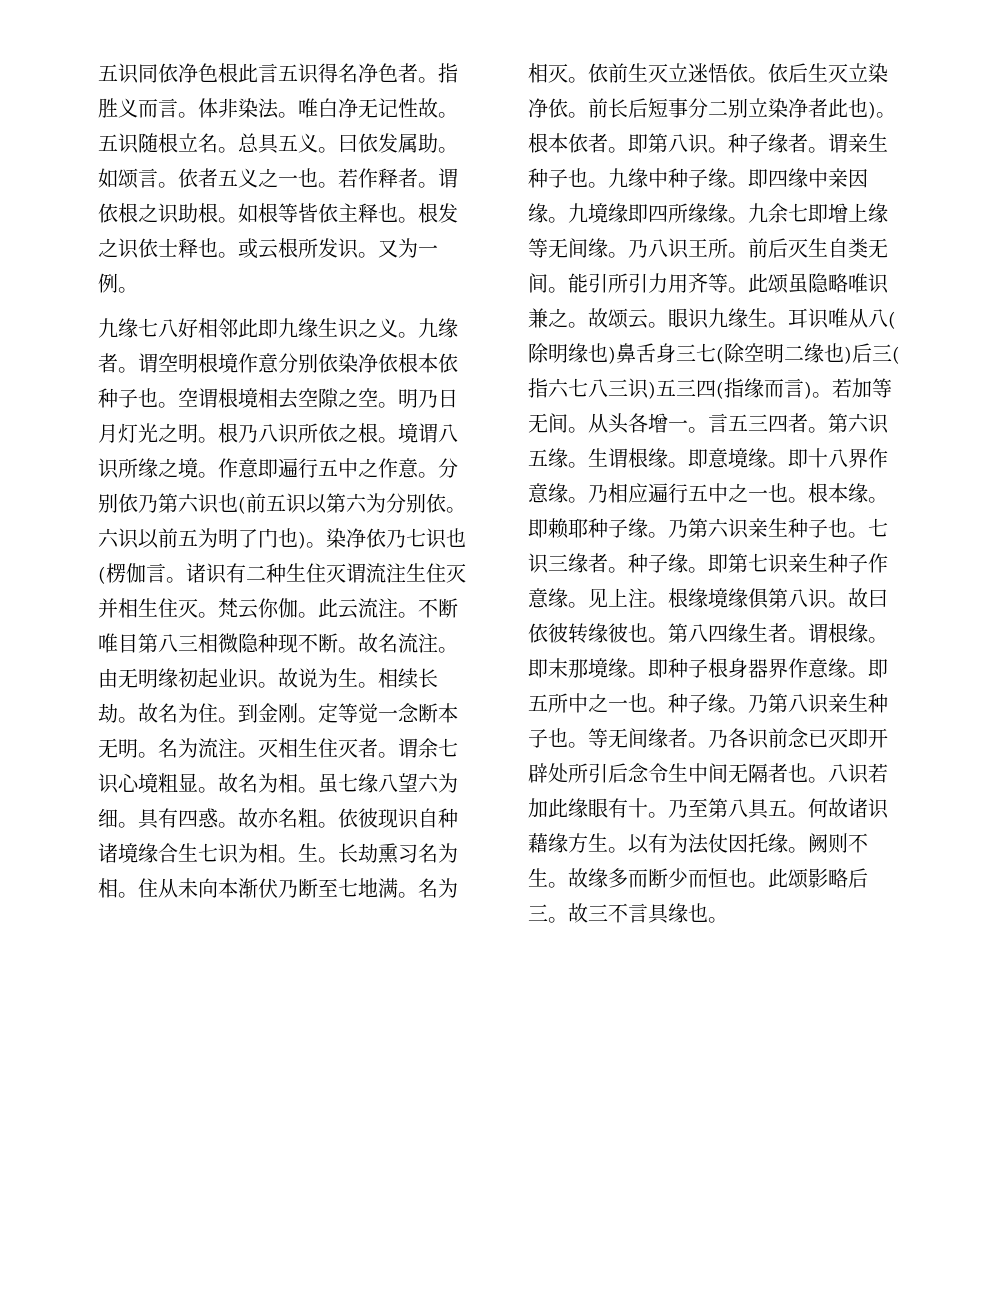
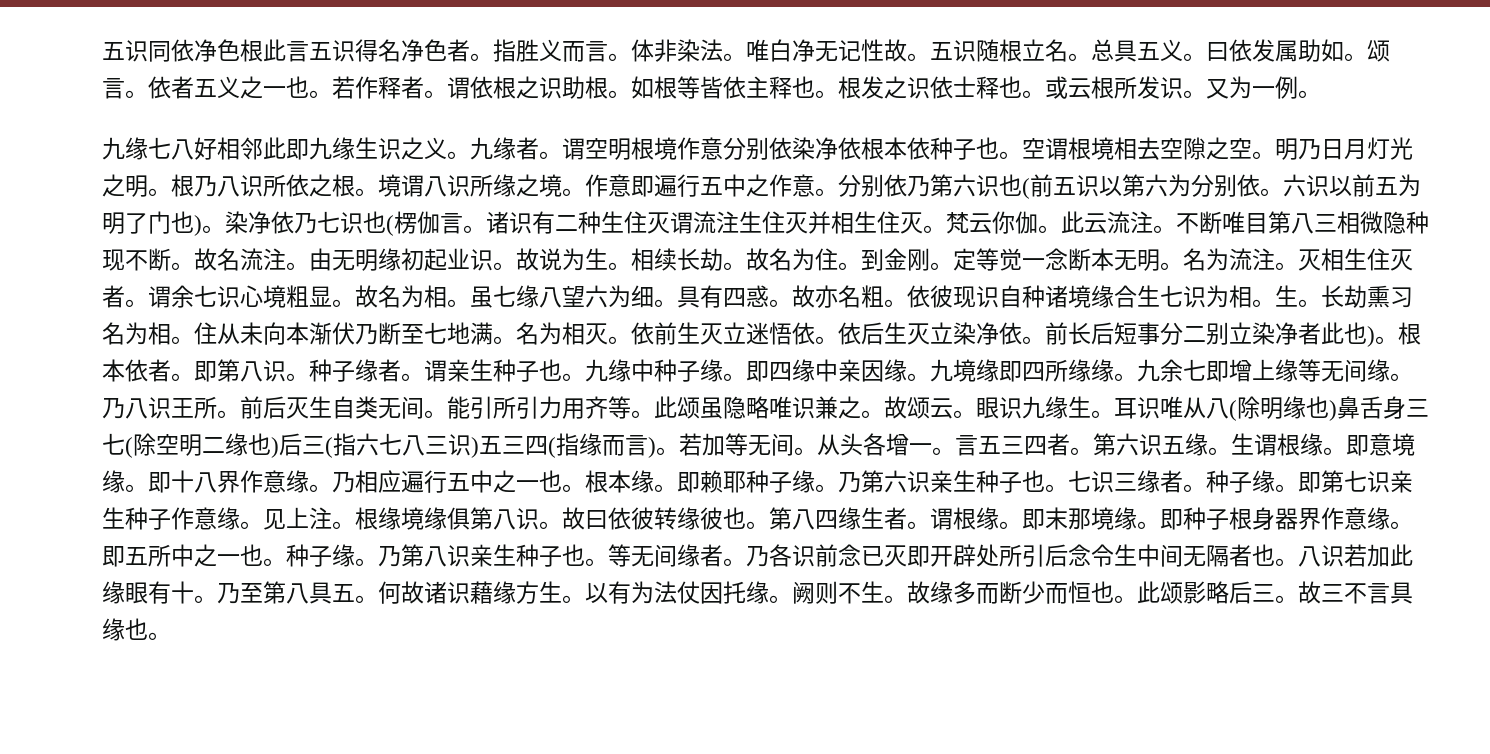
- 曰依发属助。如颂言。
+ 曰依发属助如。颂言。

